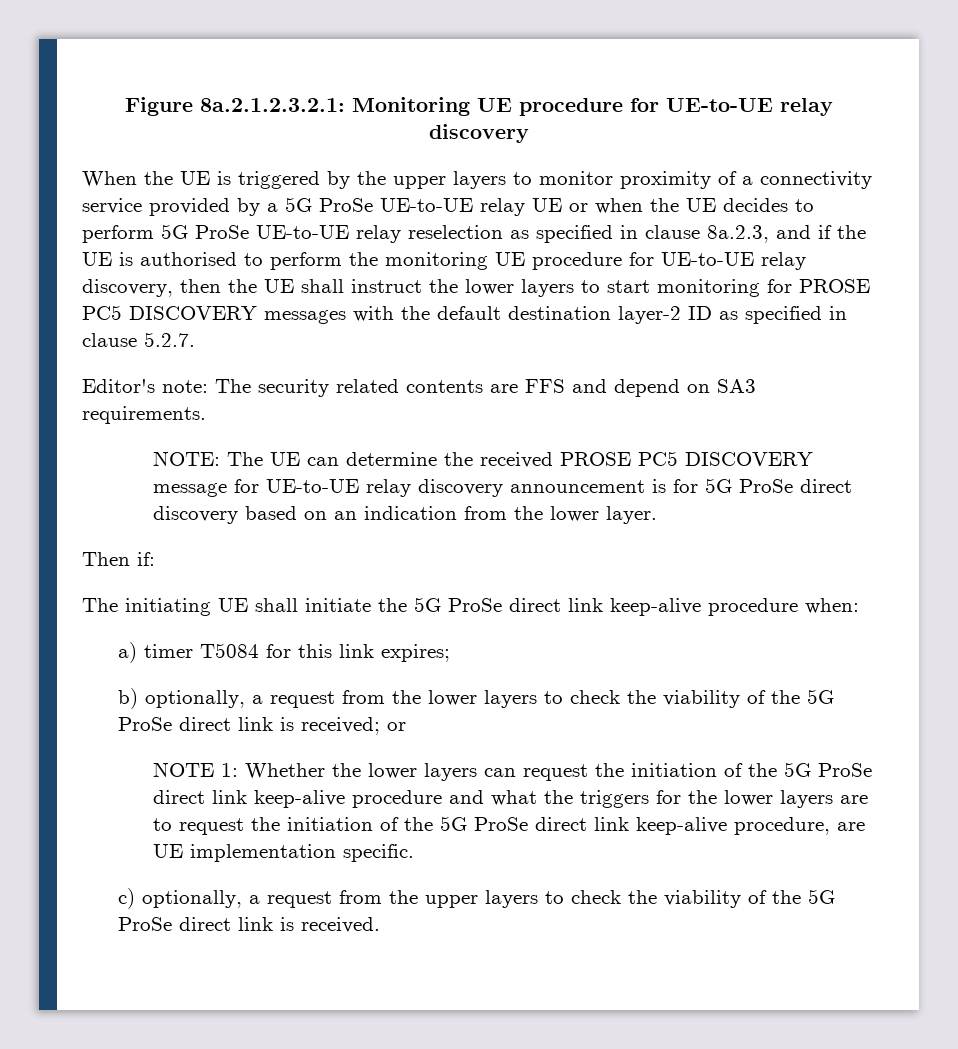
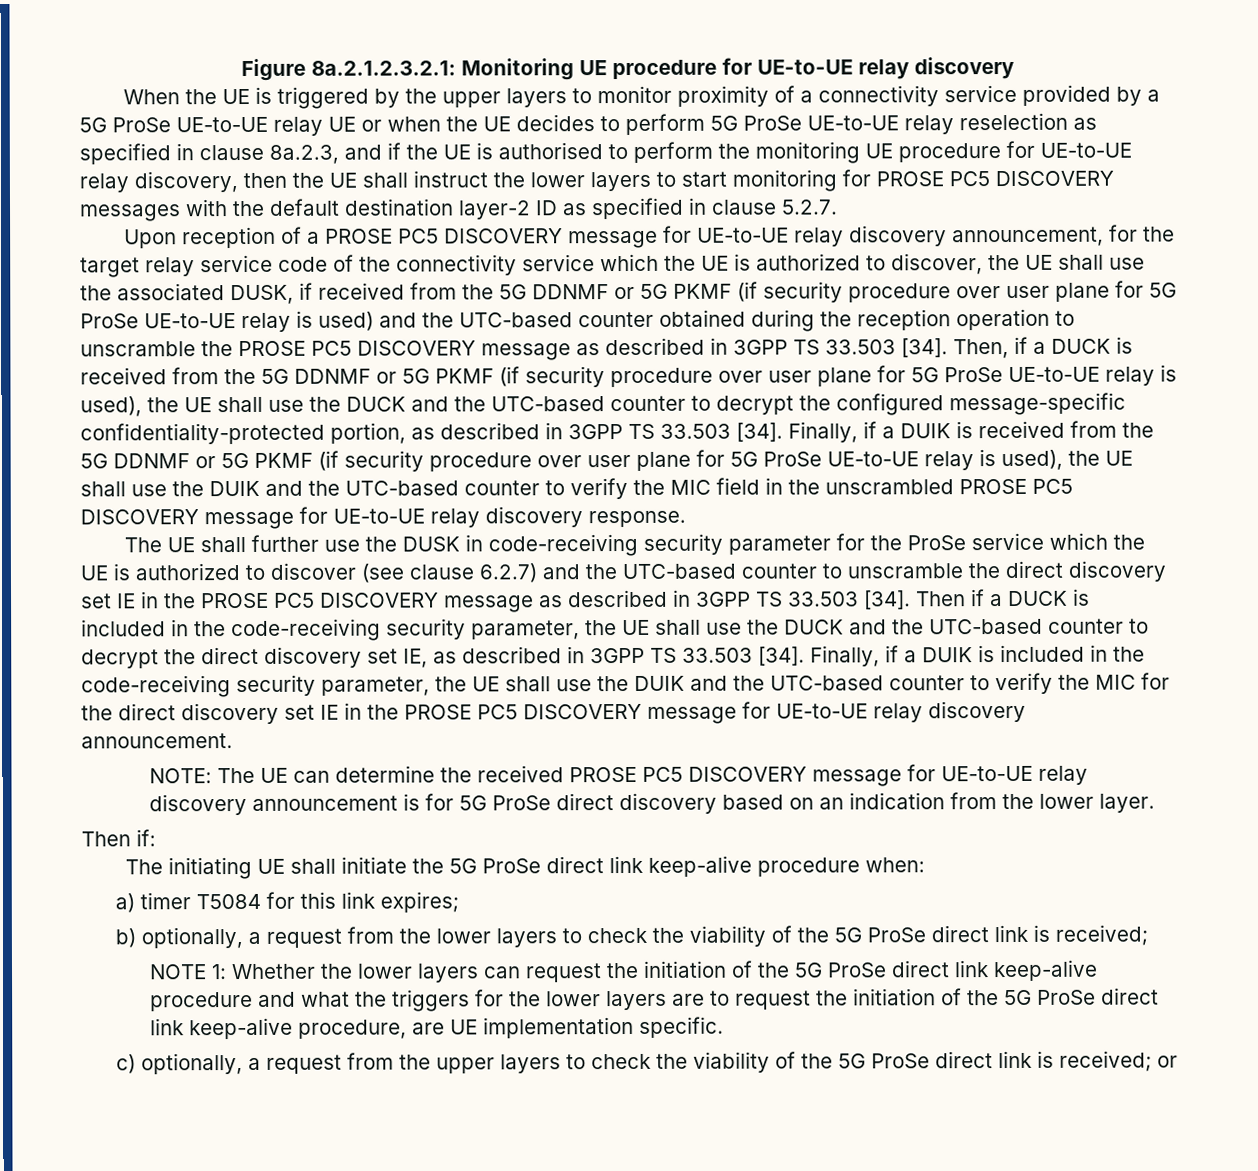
- Editor's note: The security related contents are FFS and depend on SA3 requirements.
+ Upon reception of a PROSE PC5 DISCOVERY message for UE-to-UE relay discovery announcement, for the target relay service code of the connectivity service which the UE is authorized to discover, the UE shall use the associated DUSK, if received from the 5G DDNMF or 5G PKMF (if security procedure over user plane for 5G ProSe UE-to-UE relay is used) and the UTC-based counter obtained during the reception operation to unscramble the PROSE PC5 DISCOVERY message as described in 3GPP TS 33.503 [34]. Then, if a DUCK is received from the 5G DDNMF or 5G PKMF (if security procedure over user plane for 5G ProSe UE-to-UE relay is used), the UE shall use the DUCK and the UTC-based counter to decrypt the configured message-specific confidentiality-protected portion, as described in 3GPP TS 33.503 [34]. Finally, if a DUIK is received from the 5G DDNMF or 5G PKMF (if security procedure over user plane for 5G ProSe UE-to-UE relay is used), the UE shall use the DUIK and the UTC-based counter to verify the MIC field in the unscrambled PROSE PC5 DISCOVERY message for UE-to-UE relay discovery response.
+ The UE shall further use the DUSK in code-receiving security parameter for the ProSe service which the UE is authorized to discover (see clause 6.2.7) and the UTC-based counter to unscramble the direct discovery set IE in the PROSE PC5 DISCOVERY message as described in 3GPP TS 33.503 [34]. Then if a DUCK is included in the code-receiving security parameter, the UE shall use the DUCK and the UTC-based counter to decrypt the direct discovery set IE, as described in 3GPP TS 33.503 [34]. Finally, if a DUIK is included in the code-receiving security parameter, the UE shall use the DUIK and the UTC-based counter to verify the MIC for the direct discovery set IE in the PROSE PC5 DISCOVERY message for UE-to-UE relay discovery announcement.
- b) optionally, a request from the lower layers to check the viability of the 5G ProSe direct link is received; or
+ b) optionally, a request from the lower layers to check the viability of the 5G ProSe direct link is received;
- c) optionally, a request from the upper layers to check the viability of the 5G ProSe direct link is received.
+ c) optionally, a request from the upper layers to check the viability of the 5G ProSe direct link is received; or

